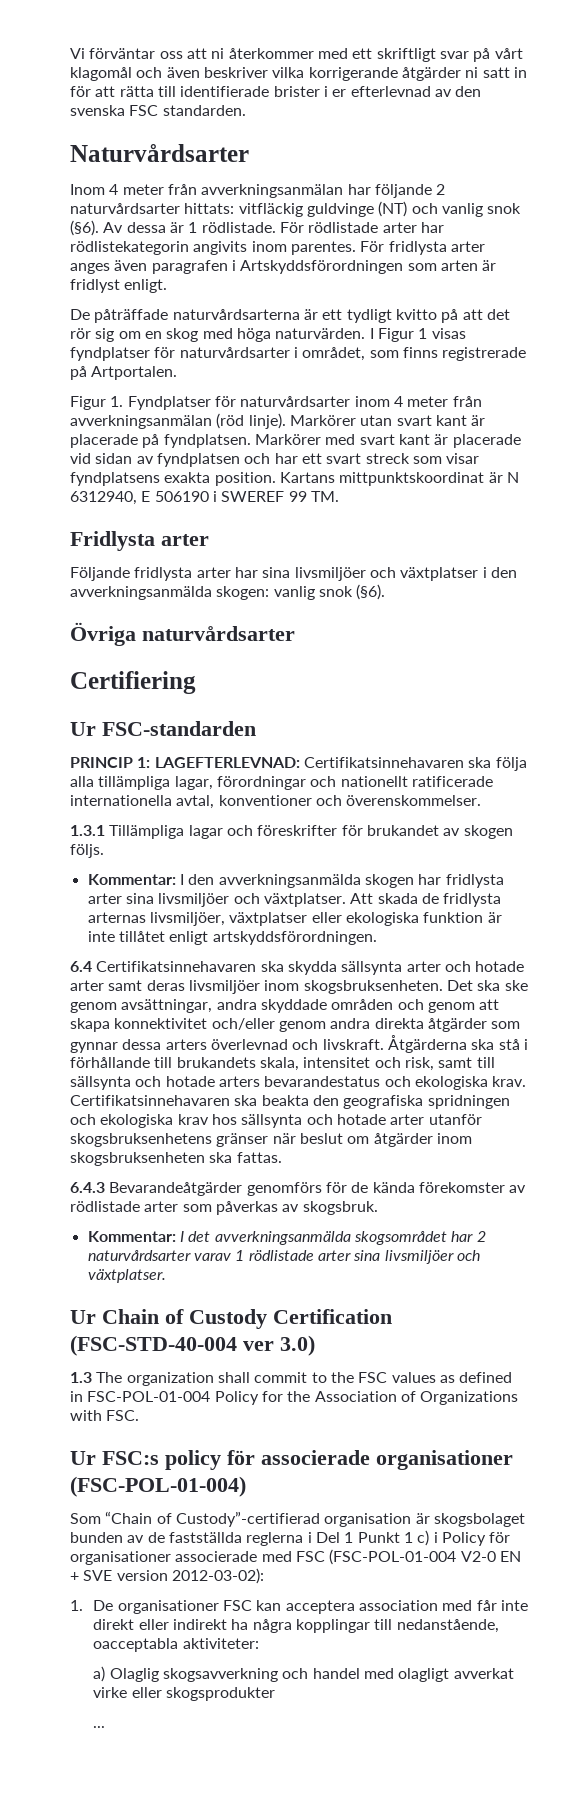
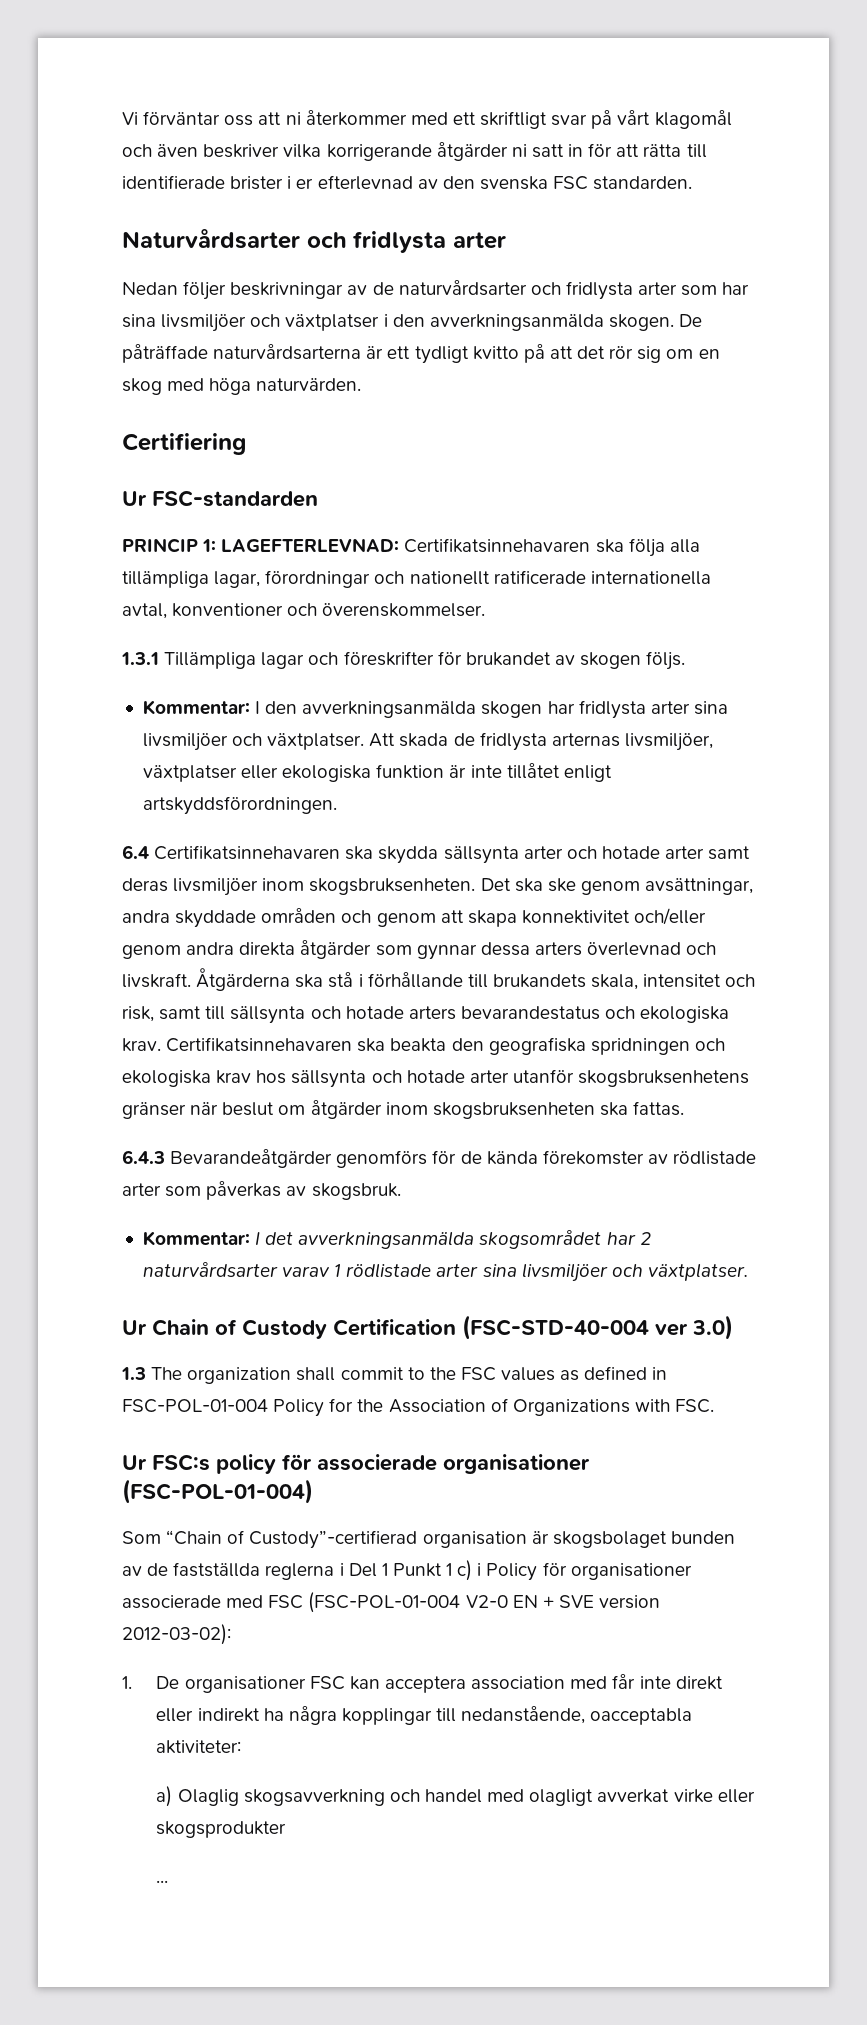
- Naturvårdsarter
- Inom 4 meter från avverkningsanmälan har följande 2 naturvårdsarter hittats: vitfläckig guldvinge (NT) och vanlig snok (§6). Av dessa är 1 rödlistade. För rödlistade arter har rödlistekategorin angivits inom parentes. För fridlysta arter anges även paragrafen i Artskyddsförordningen som arten är fridlyst enligt.
- De påträffade naturvårdsarterna är ett tydligt kvitto på att det rör sig om en skog med höga naturvärden. I Figur 1 visas fyndplatser för naturvårdsarter i området, som finns registrerade på Artportalen.
- Figur 1. Fyndplatser för naturvårdsarter inom 4 meter från avverkningsanmälan (röd linje). Markörer utan svart kant är placerade på fyndplatsen. Markörer med svart kant är placerade vid sidan av fyndplatsen och har ett svart streck som visar fyndplatsens exakta position. Kartans mittpunktskoordinat är N 6312940, E 506190 i SWEREF 99 TM.
- Fridlysta arter
- Följande fridlysta arter har sina livsmiljöer och växtplatser i den avverkningsanmälda skogen: vanlig snok (§6).
- Övriga naturvårdsarter
+ Naturvårdsarter och fridlysta arter
+ Nedan följer beskrivningar av de naturvårdsarter och fridlysta arter som har sina livsmiljöer och växtplatser i den avverkningsanmälda skogen. De påträffade naturvårdsarterna är ett tydligt kvitto på att det rör sig om en skog med höga naturvärden.

